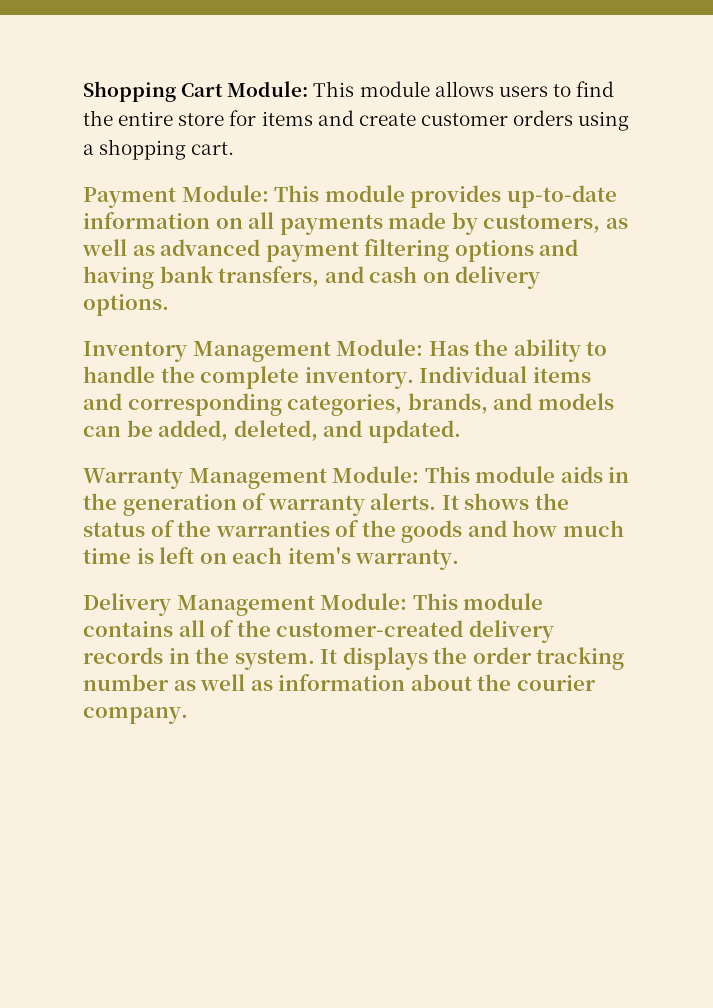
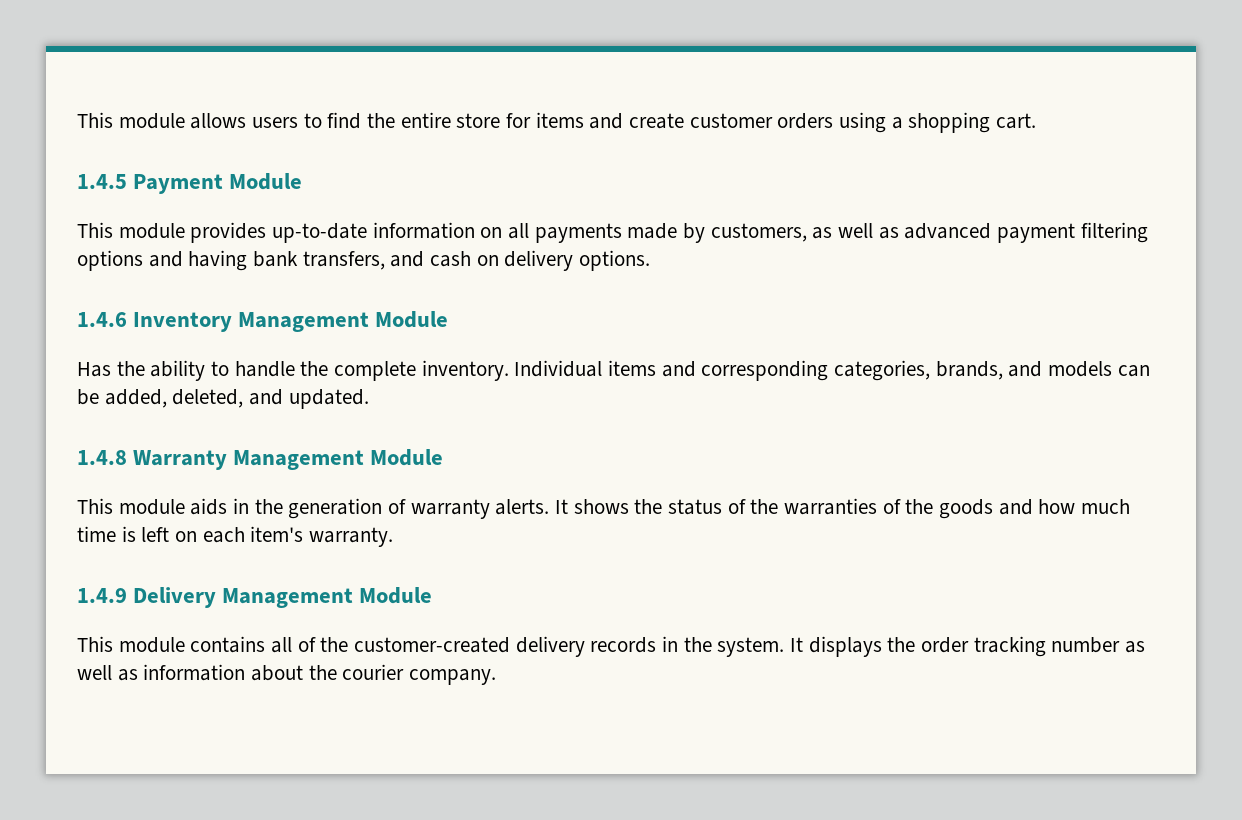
- Shopping Cart Module: This module allows users to find the entire store for items and create customer orders using a shopping cart.
+ This module allows users to find the entire store for items and create customer orders using a shopping cart.
- Payment Module: This module provides up-to-date information on all payments made by customers, as well as advanced payment filtering options and having bank transfers, and cash on delivery options.
+ 1.4.5 Payment Module
+ This module provides up-to-date information on all payments made by customers, as well as advanced payment filtering options and having bank transfers, and cash on delivery options.
- Inventory Management Module: Has the ability to handle the complete inventory.
+ 1.4.6 Inventory Management Module
+ Has the ability to handle the complete inventory.
- Warranty Management Module: This module aids in the generation of warranty alerts.
+ 1.4.8 Warranty Management Module
+ This module aids in the generation of warranty alerts.
- Delivery Management Module: This module contains all of the customer-created delivery records in the system.
+ 1.4.9 Delivery Management Module
+ This module contains all of the customer-created delivery records in the system.

